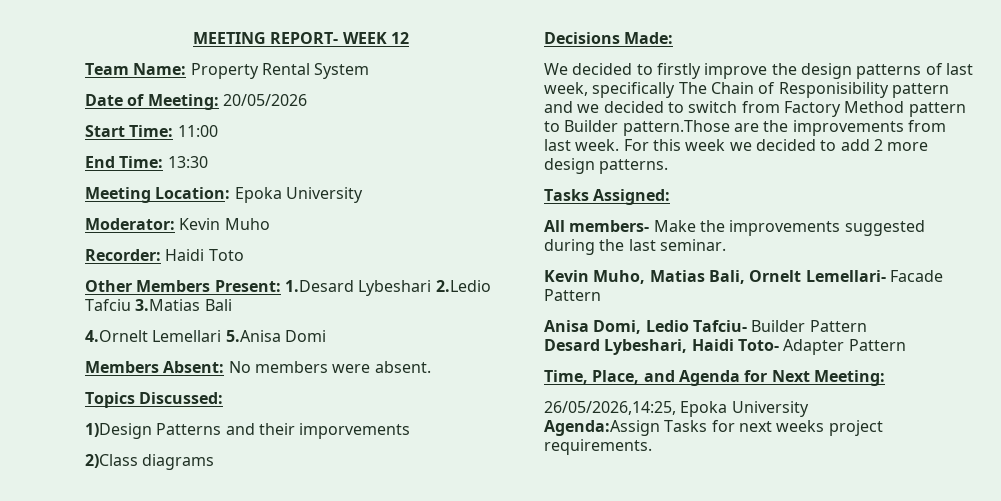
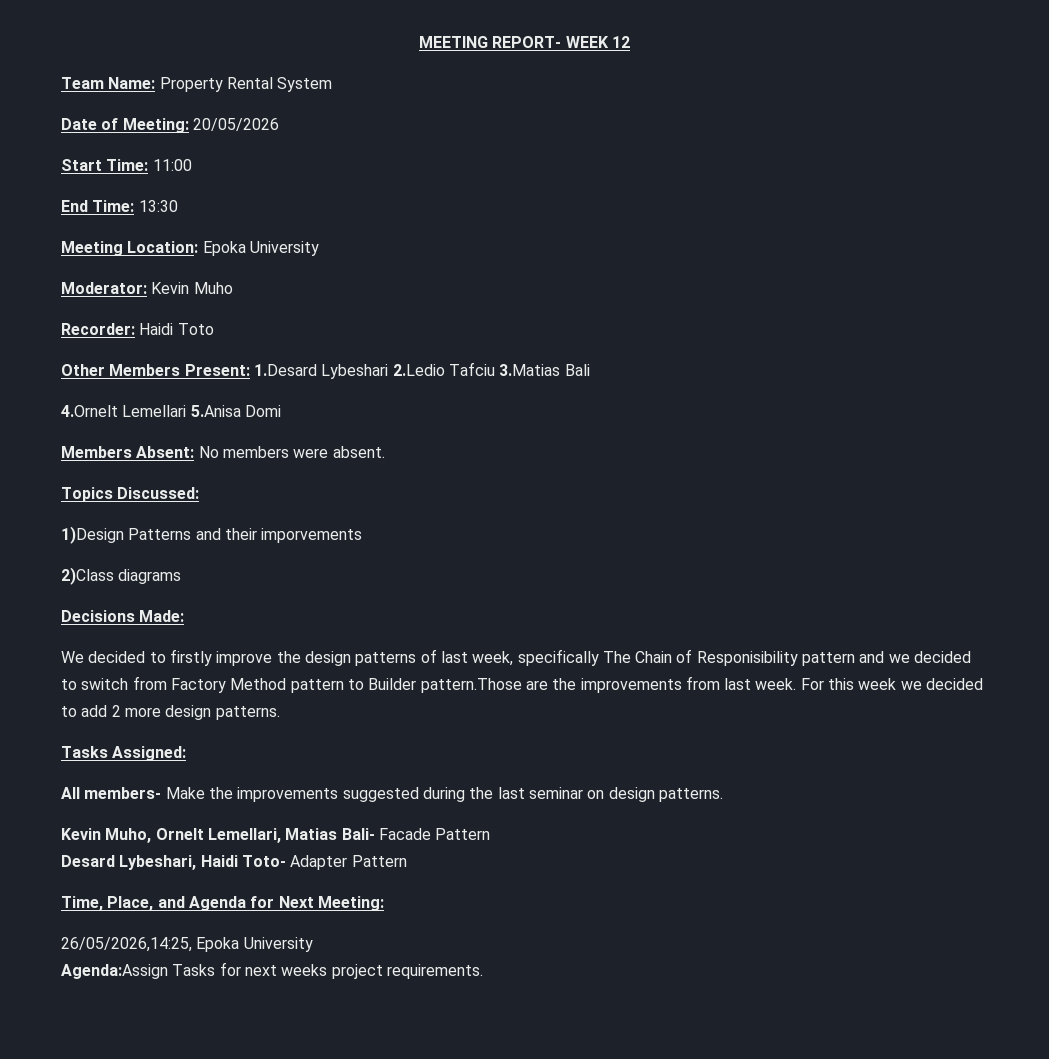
- All members- Make the improvements suggested during the last seminar.
- Kevin Muho, Matias Bali, Ornelt Lemellari- Facade Pattern
- Anisa Domi, Ledio Tafciu- Builder Pattern
+ All members- Make the improvements suggested during the last seminar on design patterns.
+ Kevin Muho, Ornelt Lemellari, Matias Bali- Facade Pattern

